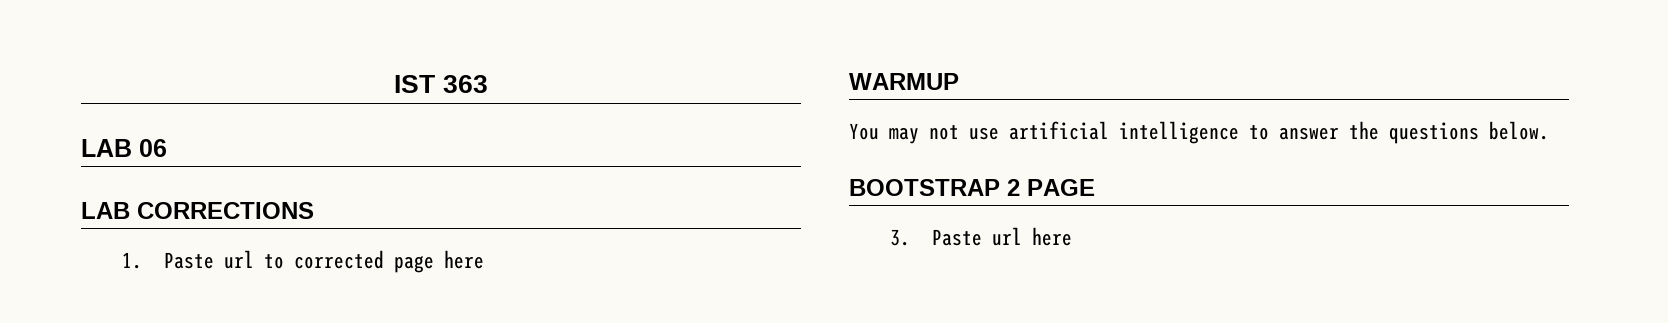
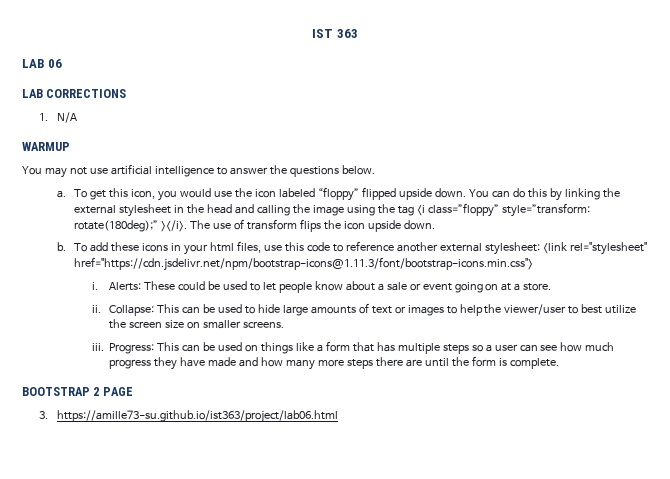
- 1. Paste url to corrected page here
+ 1. N/A
+ a. To get this icon, you would use the icon labeled “floppy” flipped upside down. You can do this by linking the external stylesheet in the head and calling the image using the tag <i class=”floppy” style=”transform: rotate(180deg);” ></i>. The use of transform flips the icon upside down.
+ b. To add these icons in your html files, use this code to reference another external stylesheet: <link rel="stylesheet" href="https://cdn.jsdelivr.net/npm/bootstrap-icons@1.11.3/font/bootstrap-icons.min.css">
+ i. Alerts: These could be used to let people know about a sale or event going on at a store.
+ ii. Collapse: This can be used to hide large amounts of text or images to help the viewer/user to best utilize the screen size on smaller screens.
+ iii. Progress: This can be used on things like a form that has multiple steps so a user can see how much progress they have made and how many more steps there are until the form is complete.
- 3. Paste url here
+ 3. https://amille73-su.github.io/ist363/project/lab06.html

